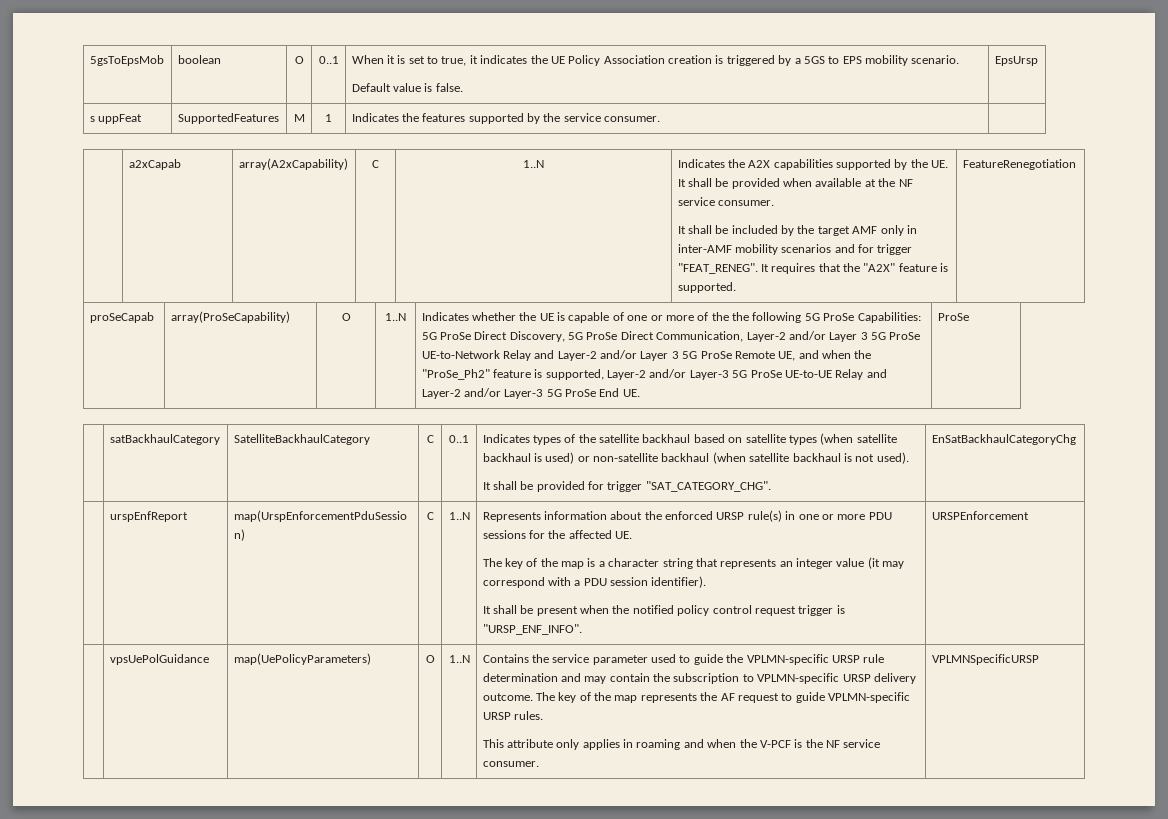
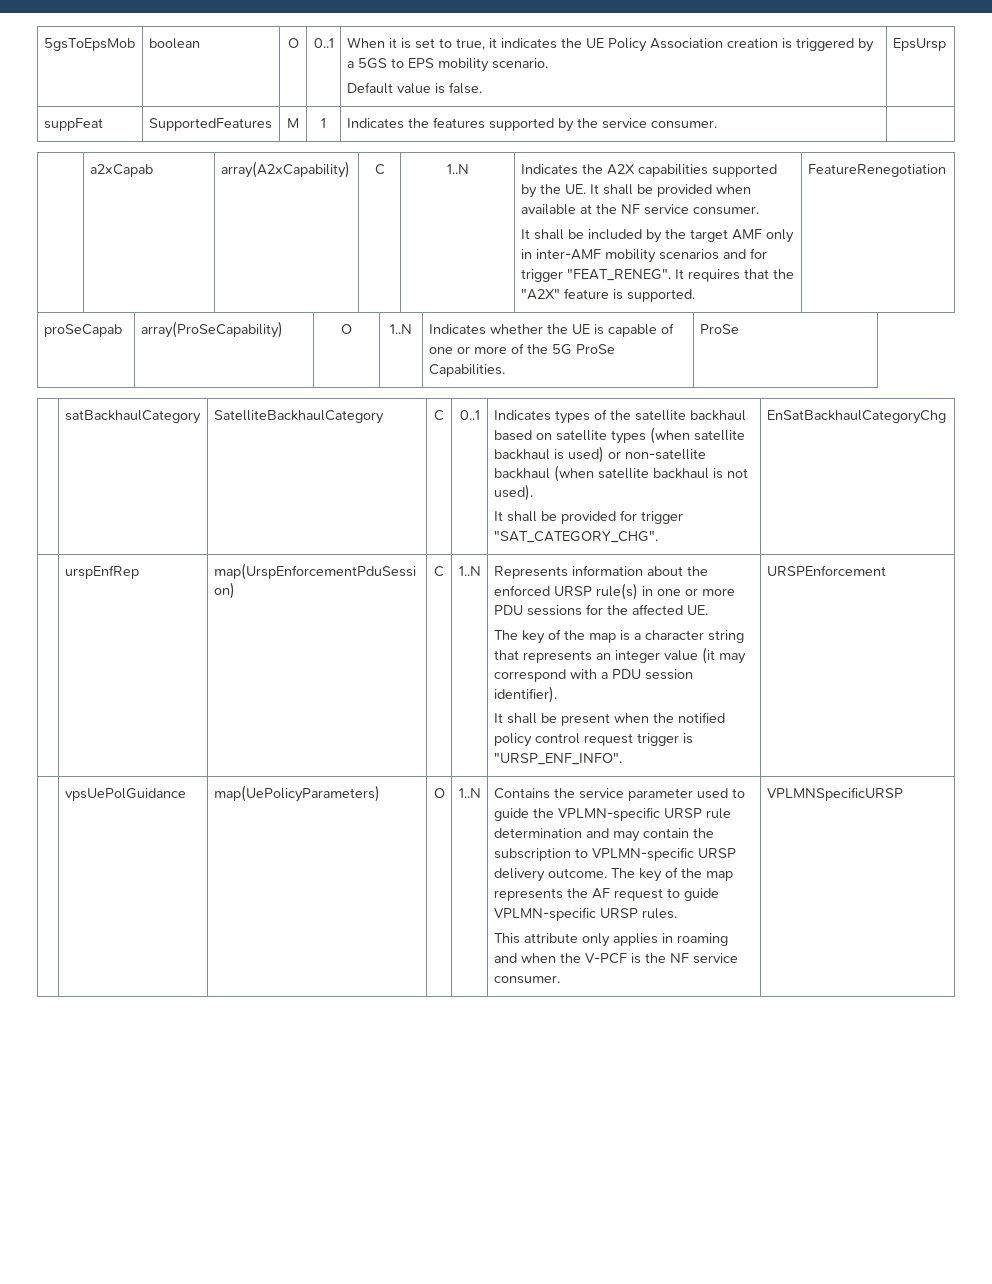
- s uppFeat | SupportedFeatures | M | 1 | Indicates the features supported by the service consumer. |
+ suppFeat | SupportedFeatures | M | 1 | Indicates the features supported by the service consumer. |
- Indicates whether the UE is capable of one or more of the the following 5G ProSe Capabilities: 5G ProSe Direct Discovery, 5G ProSe Direct Communication, Layer-2 and/or Layer 3 5G ProSe UE-to-Network Relay and Layer-2 and/or Layer 3 5G ProSe Remote UE, and when the "ProSe_Ph2" feature is supported, Layer-2 and/or Layer-3 5G ProSe UE-to-UE Relay and Layer-2 and/or Layer-3 5G ProSe End UE.
+ Indicates whether the UE is capable of one or more of the 5G ProSe Capabilities.
- urspEnfReport
+ urspEnfRep

